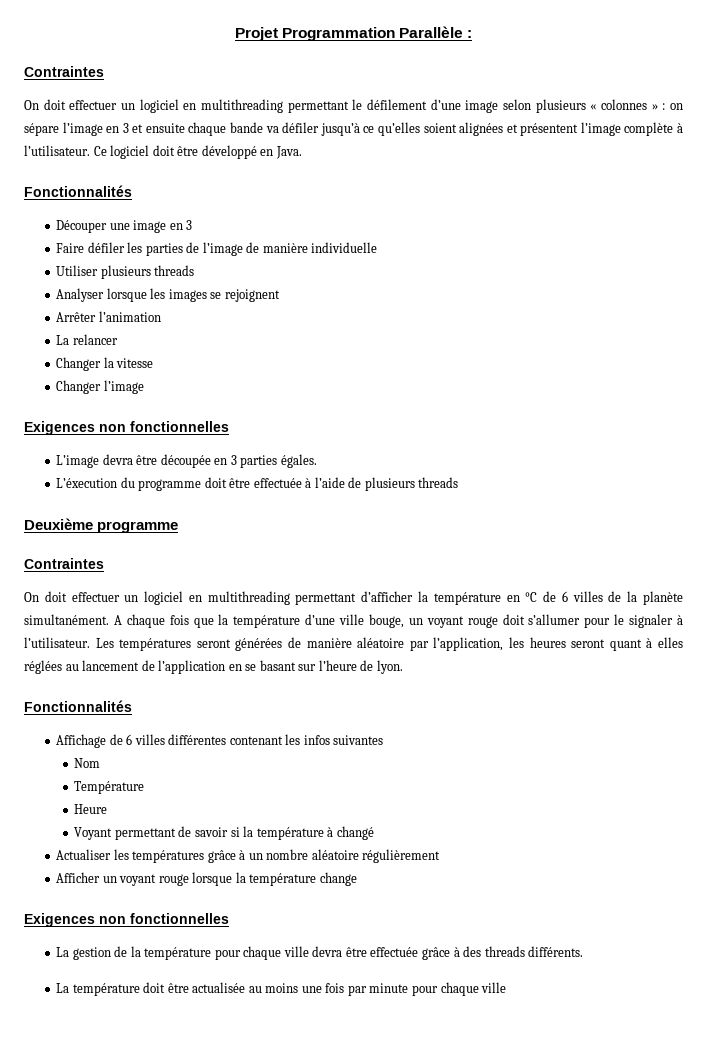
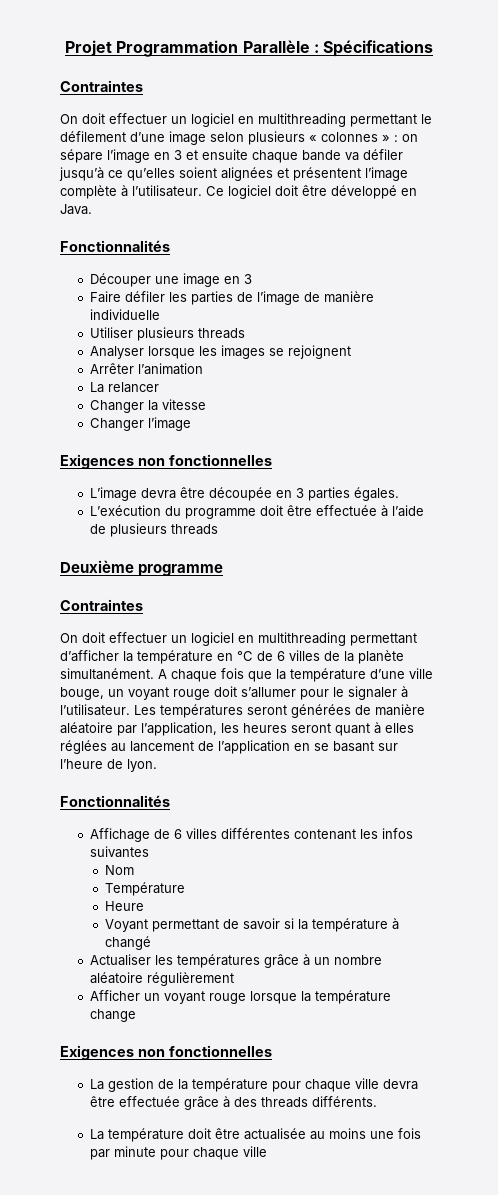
- Projet Programmation Parallèle :
+ Projet Programmation Parallèle : Spécifications
- L’éxecution du programme doit être effectuée à l’aide de plusieurs threads
+ L’exécution du programme doit être effectuée à l’aide de plusieurs threads

